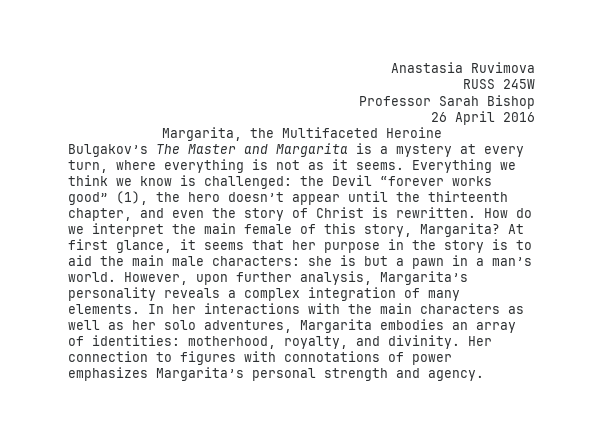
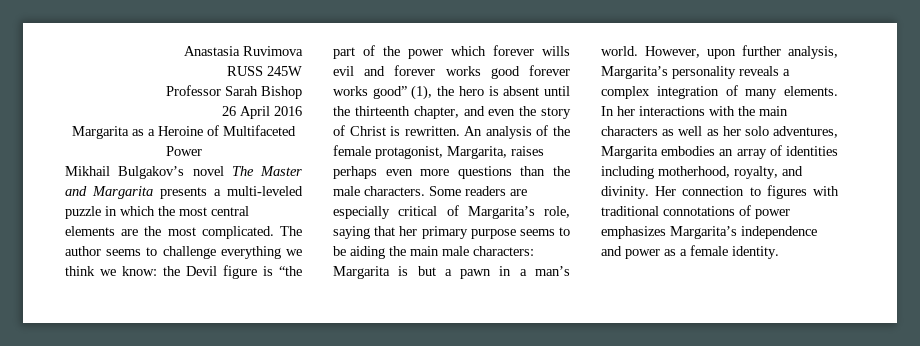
- Margarita, the Multifaceted Heroine
- Bulgakov’s The Master and Margarita is a mystery at every turn, where everything is not as it seems. Everything we think we know is challenged: the Devil “forever works good” (1), the hero doesn’t appear until the thirteenth chapter, and even the story of Christ is rewritten.
+ Margarita as a Heroine of Multifaceted Power
+ Mikhail Bulgakov’s novel The Master and Margarita presents a multi-leveled puzzle in which the most central elements are the most complicated. The author seems to challenge everything we think we know: the Devil figure is “the part of the power which forever wills evil and forever works good forever works good” (1), the hero is absent until the thirteenth chapter, and even the story of Christ is rewritten.
- How do we interpret the main female of this story, Margarita? At first glance, it seems that her purpose in the story is to aid the main male characters: she is but a pawn in a man’s world.
+ An analysis of the female protagonist, Margarita, raises perhaps even more questions than the male characters. Some readers are especially critical of Margarita’s role, saying that her primary purpose seems to be aiding the main male characters: Margarita is but a pawn in a man’s world.
- In her interactions with the main characters as well as her solo adventures, Margarita embodies an array of identities: motherhood, royalty, and divinity.
+ In her interactions with the main characters as well as her solo adventures, Margarita embodies an array of identities including motherhood, royalty, and divinity.
- Her connection to figures with connotations of power emphasizes Margarita’s personal strength and agency.
+ Her connection to figures with traditional connotations of power emphasizes Margarita’s independence and power as a female identity.

